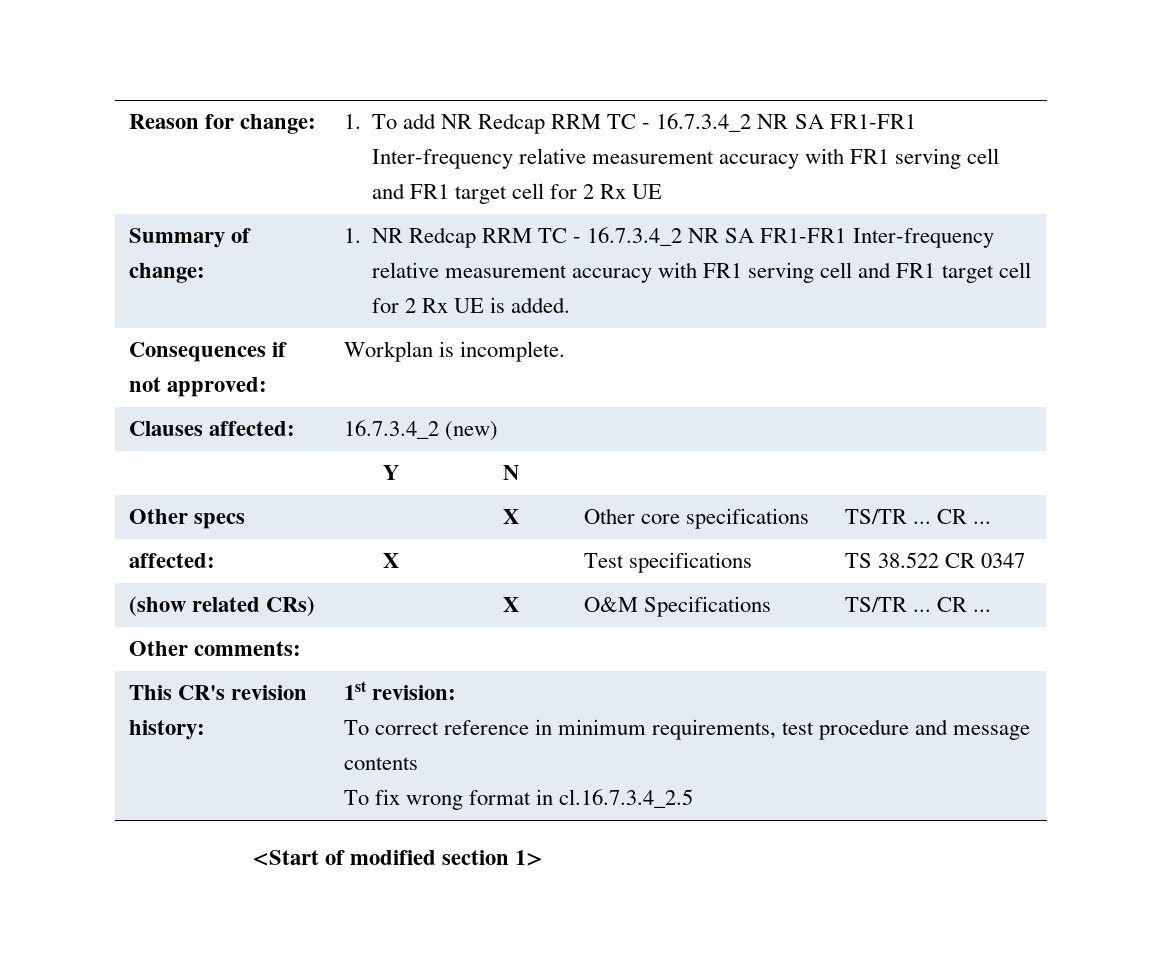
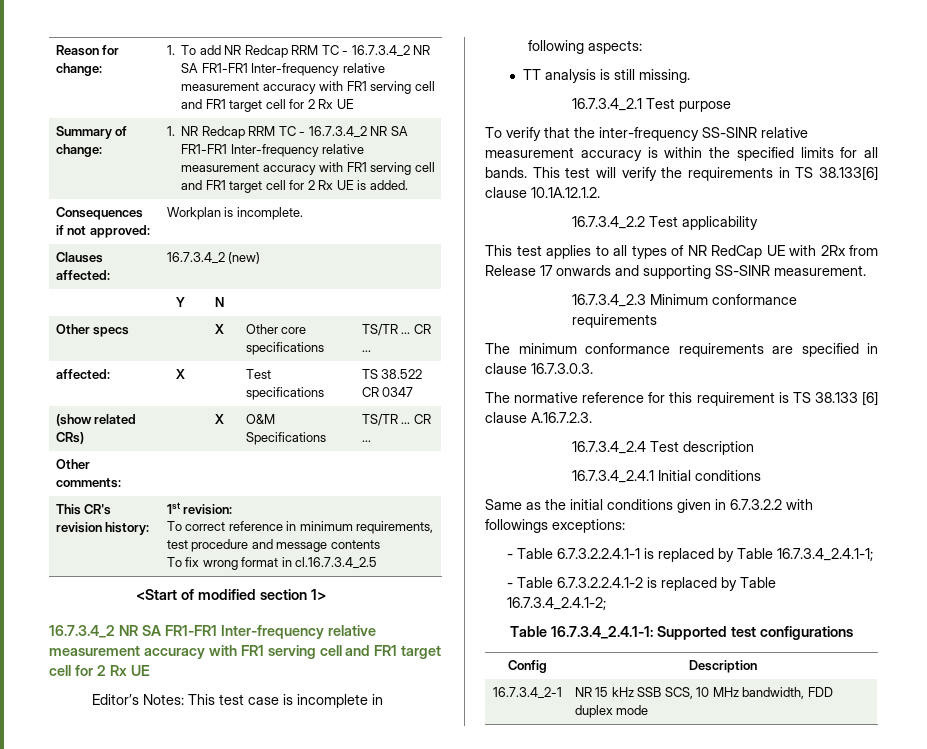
  <Start of modified section 1>
+ 16.7.3.4_2 NR SA FR1-FR1 Inter-frequency relative measurement accuracy with FR1 serving cell and FR1 target cell for 2 Rx UE
+ Editor’s Notes: This test case is incomplete in following aspects:
+ TT analysis is still missing.
+ 16.7.3.4_2.1 Test purpose
+ To verify that the inter-frequency SS-SINR relative measurement accuracy is within the specified limits for all bands. This test will verify the requirements in TS 38.133[6] clause 10.1A.12.1.2.
+ 16.7.3.4_2.2 Test applicability
+ This test applies to all types of NR RedCap UE with 2Rx from Release 17 onwards and supporting SS-SINR measurement.
+ 16.7.3.4_2.3 Minimum conformance requirements
+ The minimum conformance requirements are specified in clause 16.7.3.0.3.
+ The normative reference for this requirement is TS 38.133 [6] clause A.16.7.2.3.
+ 16.7.3.4_2.4 Test description
+ 16.7.3.4_2.4.1 Initial conditions
+ Same as the initial conditions given in 6.7.3.2.2 with followings exceptions:
+ - Table 6.7.3.2.2.4.1-1 is replaced by Table 16.7.3.4_2.4.1-1;
+ - Table 6.7.3.2.2.4.1-2 is replaced by Table 16.7.3.4_2.4.1-2;
+ Table 16.7.3.4_2.4.1-1: Supported test configurations
+ Config | Description
+ 16.7.3.4_2-1 | NR 15 kHz SSB SCS, 10 MHz bandwidth, FDD duplex mode

